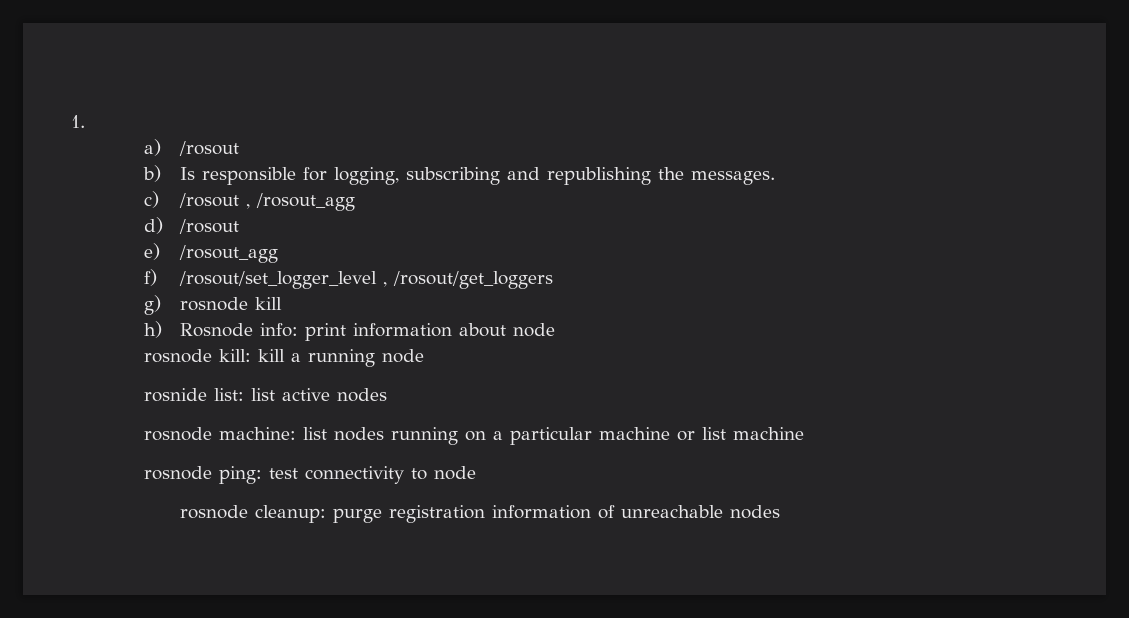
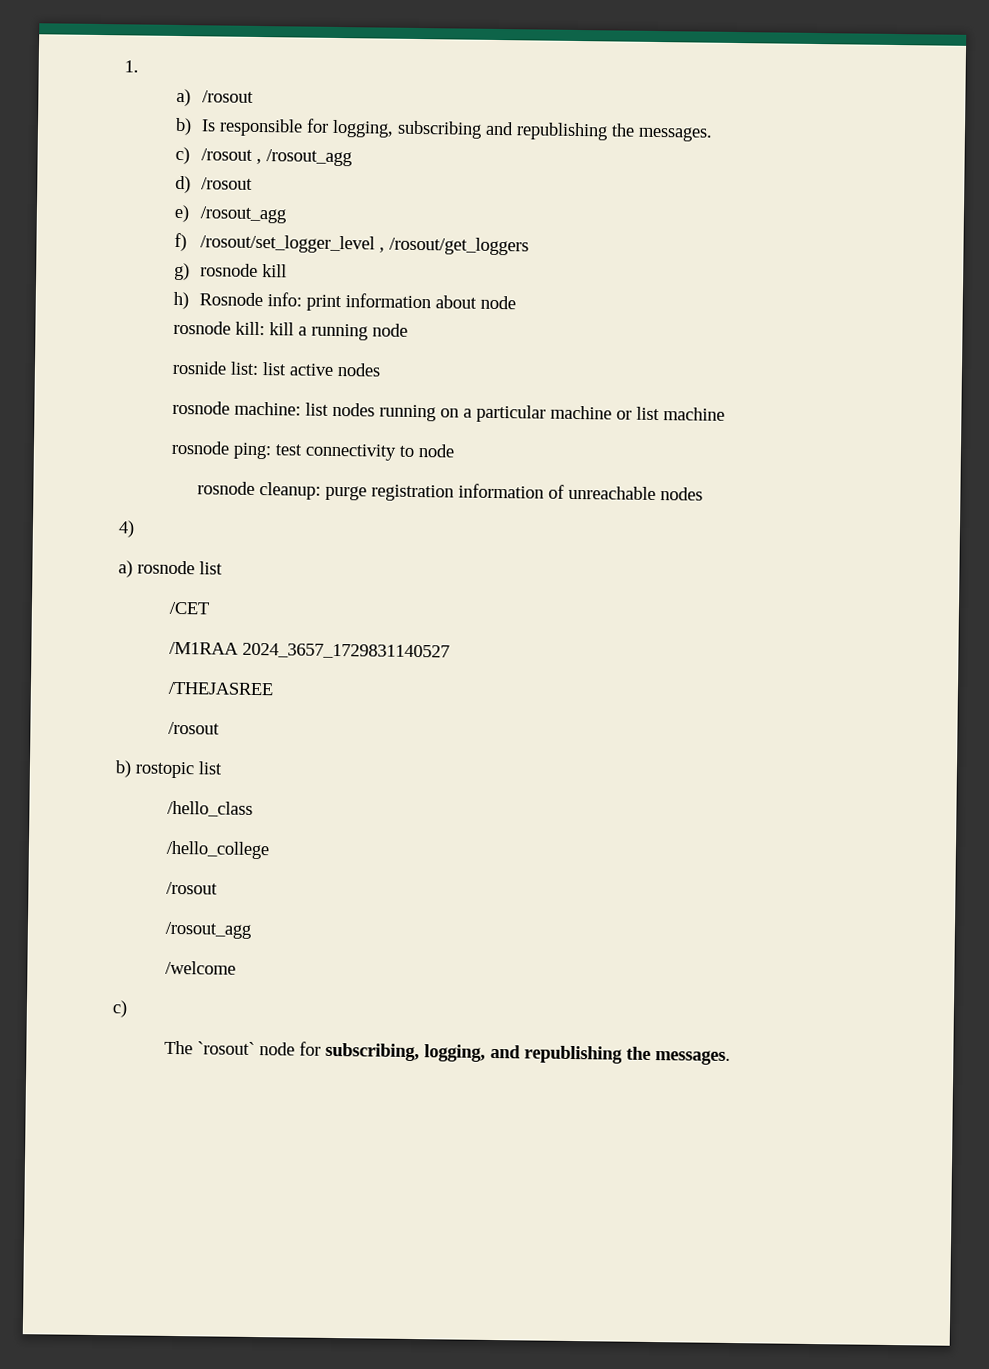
+ 4)
+ a) rosnode list
+ /CET
+ /M1RAA 2024_3657_1729831140527
+ /THEJASREE
+ /rosout
+ b) rostopic list
+ /hello_class
+ /hello_college
+ /rosout
+ /rosout_agg
+ /welcome
+ c)
+ The `rosout` node for subscribing, logging, and republishing the messages.

